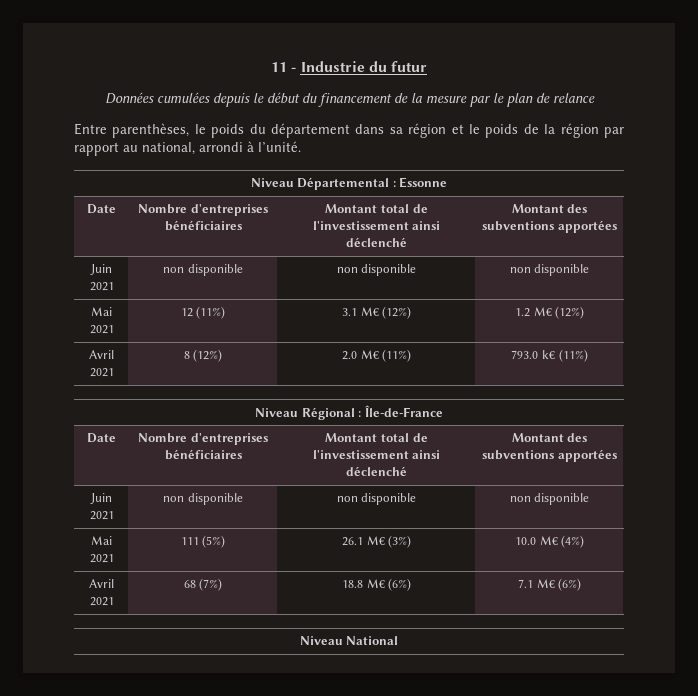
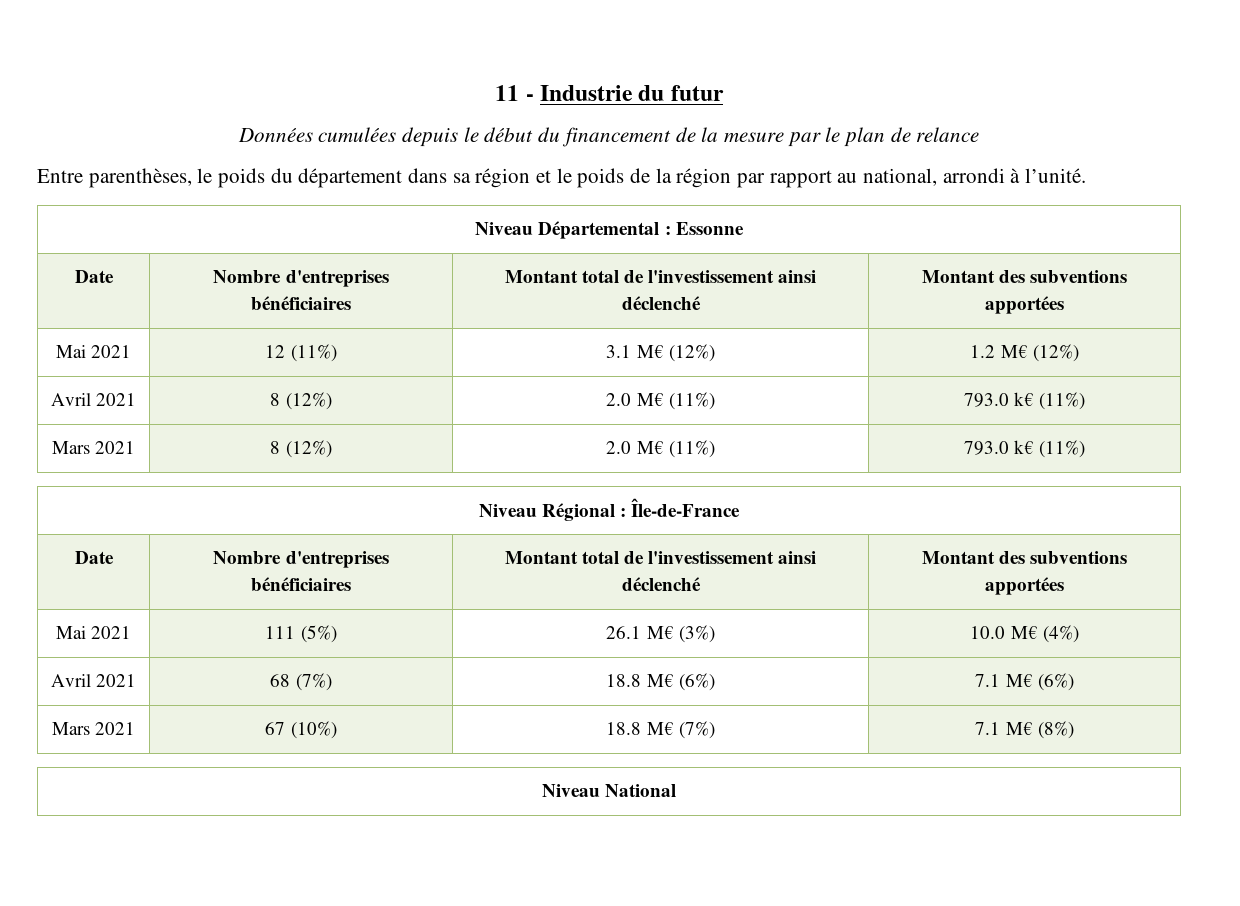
  Niveau Départemental : Essonne
  Date | Nombre d'entreprises bénéficiaires | Montant total de l'investissement ainsi déclenché | Montant des subventions apportées
- Juin 2021 | non disponible | non disponible | non disponible
+ Mars 2021 | 8 (12%) | 2.0 M€ (11%) | 793.0 k€ (11%)
  Niveau Régional : Île-de-France
  Date | Nombre d'entreprises bénéficiaires | Montant total de l'investissement ainsi déclenché | Montant des subventions apportées
- Juin 2021 | non disponible | non disponible | non disponible
+ Mars 2021 | 67 (10%) | 18.8 M€ (7%) | 7.1 M€ (8%)

